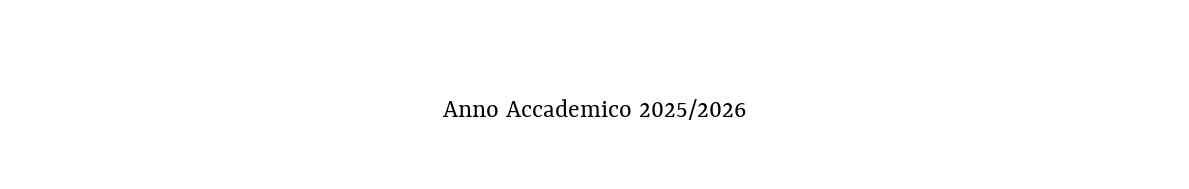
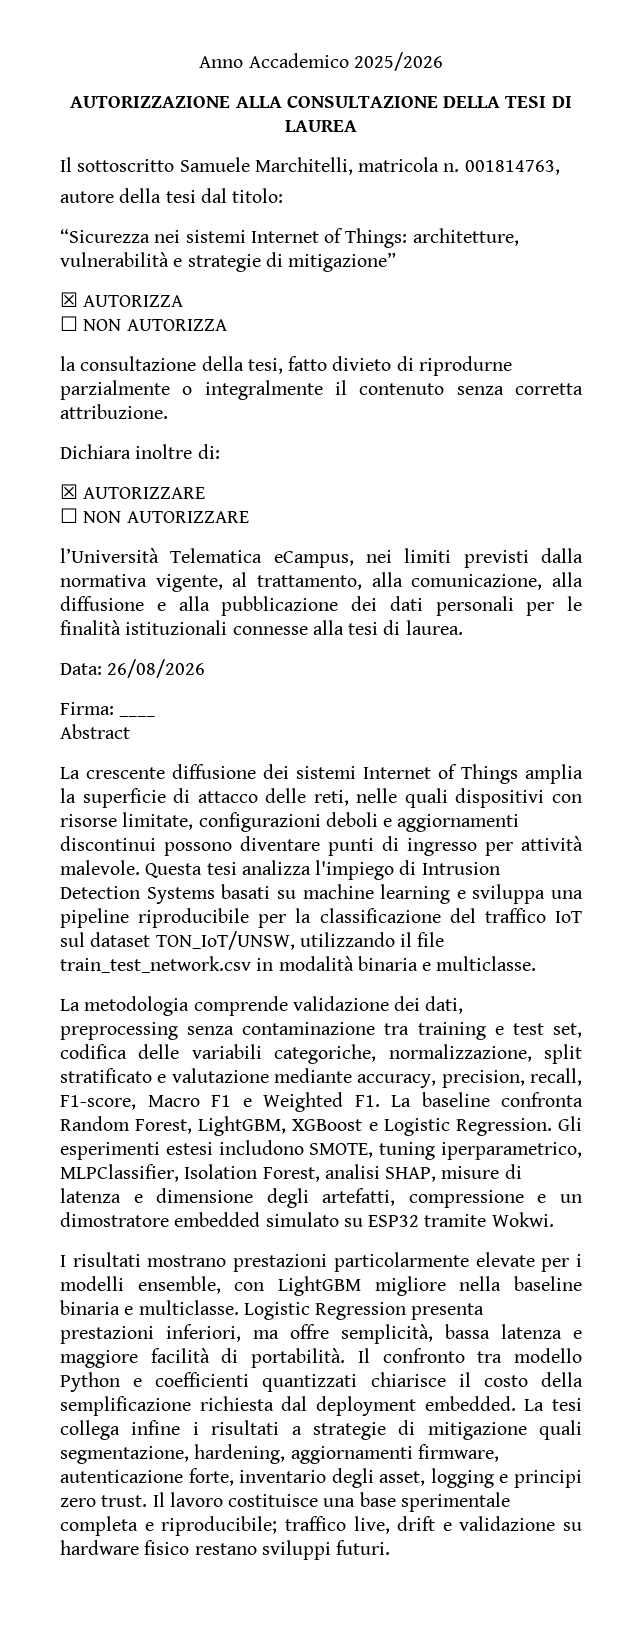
+ AUTORIZZAZIONE ALLA CONSULTAZIONE DELLA TESI DI LAUREA
+ Il sottoscritto Samuele Marchitelli, matricola n. 001814763,
+ autore della tesi dal titolo:
+ “Sicurezza nei sistemi Internet of Things: architetture, vulnerabilità e strategie di mitigazione”
+ ☒ AUTORIZZA
+ ☐ NON AUTORIZZA
+ la consultazione della tesi, fatto divieto di riprodurne parzialmente o integralmente il contenuto senza corretta attribuzione.
+ Dichiara inoltre di:
+ ☒ AUTORIZZARE
+ ☐ NON AUTORIZZARE
+ l’Università Telematica eCampus, nei limiti previsti dalla normativa vigente, al trattamento, alla comunicazione, alla diffusione e alla pubblicazione dei dati personali per le finalità istituzionali connesse alla tesi di laurea.
+ Data: 26/08/2026
+ Firma: ____
+ Abstract
+ La crescente diffusione dei sistemi Internet of Things amplia la superficie di attacco delle reti, nelle quali dispositivi con risorse limitate, configurazioni deboli e aggiornamenti discontinui possono diventare punti di ingresso per attività malevole. Questa tesi analizza l'impiego di Intrusion Detection Systems basati su machine learning e sviluppa una pipeline riproducibile per la classificazione del traffico IoT sul dataset TON_IoT/UNSW, utilizzando il file train_test_network.csv in modalità binaria e multiclasse.
+ La metodologia comprende validazione dei dati, preprocessing senza contaminazione tra training e test set, codifica delle variabili categoriche, normalizzazione, split stratificato e valutazione mediante accuracy, precision, recall, F1-score, Macro F1 e Weighted F1. La baseline confronta Random Forest, LightGBM, XGBoost e Logistic Regression. Gli esperimenti estesi includono SMOTE, tuning iperparametrico, MLPClassifier, Isolation Forest, analisi SHAP, misure di latenza e dimensione degli artefatti, compressione e un dimostratore embedded simulato su ESP32 tramite Wokwi.
+ I risultati mostrano prestazioni particolarmente elevate per i modelli ensemble, con LightGBM migliore nella baseline binaria e multiclasse. Logistic Regression presenta prestazioni inferiori, ma offre semplicità, bassa latenza e maggiore facilità di portabilità. Il confronto tra modello Python e coefficienti quantizzati chiarisce il costo della semplificazione richiesta dal deployment embedded. La tesi collega infine i risultati a strategie di mitigazione quali segmentazione, hardening, aggiornamenti firmware, autenticazione forte, inventario degli asset, logging e principi zero trust. Il lavoro costituisce una base sperimentale completa e riproducibile; traffico live, drift e validazione su hardware fisico restano sviluppi futuri.

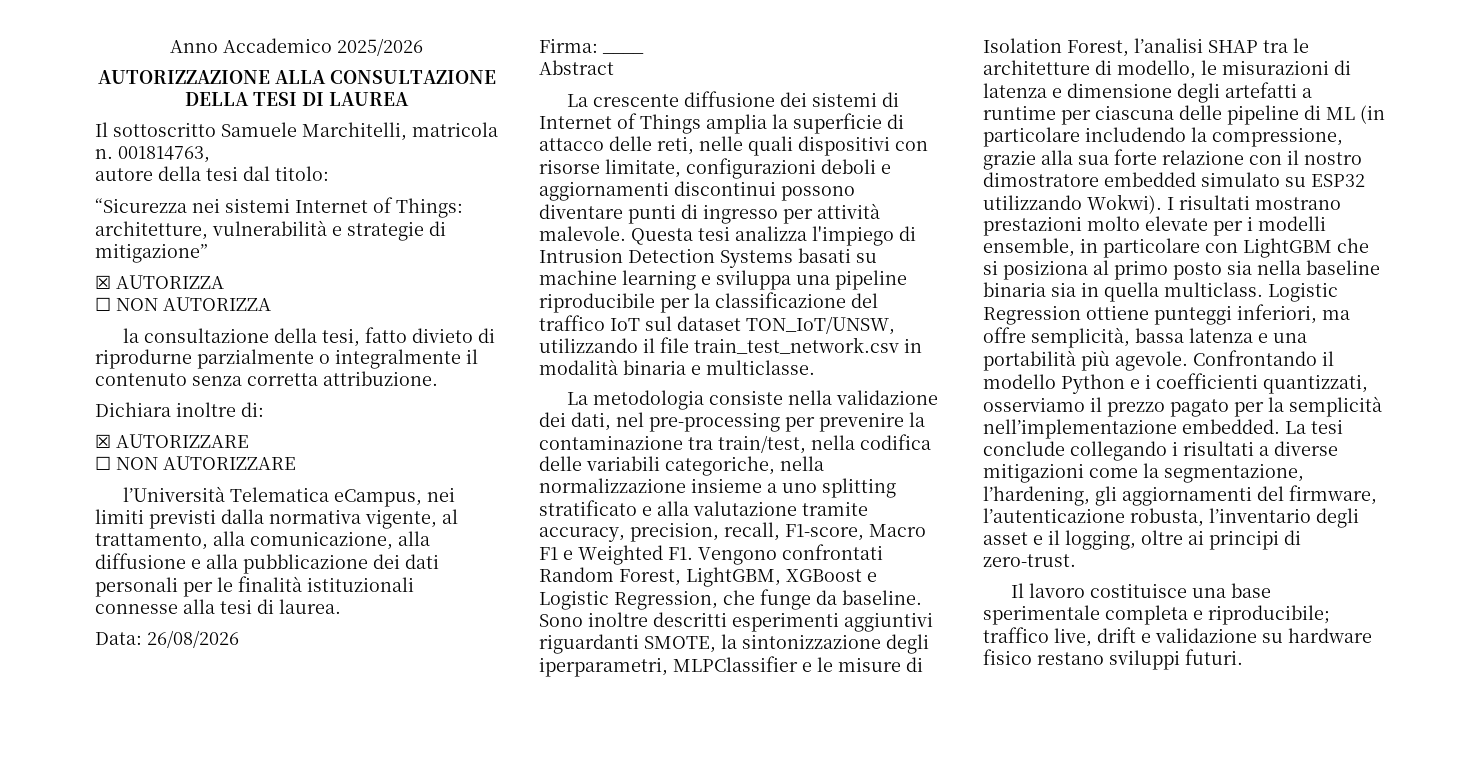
- La crescente diffusione dei sistemi Internet of Things amplia la superficie di attacco delle reti, nelle quali dispositivi con risorse limitate, configurazioni deboli e aggiornamenti discontinui possono diventare punti di ingresso per attività malevole.
+ La crescente diffusione dei sistemi di Internet of Things amplia la superficie di attacco delle reti, nelle quali dispositivi con risorse limitate, configurazioni deboli e aggiornamenti discontinui possono diventare punti di ingresso per attività malevole.
- La metodologia comprende validazione dei dati, preprocessing senza contaminazione tra training e test set, codifica delle variabili categoriche, normalizzazione, split stratificato e valutazione mediante accuracy, precision, recall, F1-score, Macro F1 e Weighted F1. La baseline confronta Random Forest, LightGBM, XGBoost e Logistic Regression. Gli esperimenti estesi includono SMOTE, tuning iperparametrico, MLPClassifier, Isolation Forest, analisi SHAP, misure di latenza e dimensione degli artefatti, compressione e un dimostratore embedded simulato su ESP32 tramite Wokwi.
- I risultati mostrano prestazioni particolarmente elevate per i modelli ensemble, con LightGBM migliore nella baseline binaria e multiclasse. Logistic Regression presenta prestazioni inferiori, ma offre semplicità, bassa latenza e maggiore facilità di portabilità. Il confronto tra modello Python e coefficienti quantizzati chiarisce il costo della semplificazione richiesta dal deployment embedded.
+ La metodologia consiste nella validazione dei dati, nel pre-processing per prevenire la contaminazione tra train/test, nella codifica delle variabili categoriche, nella normalizzazione insieme a uno splitting stratificato e alla valutazione tramite accuracy, precision, recall, F1-score, Macro F1 e Weighted F1. Vengono confrontati Random Forest, LightGBM, XGBoost e Logistic Regression, che funge da baseline. Sono inoltre descritti esperimenti aggiuntivi riguardanti SMOTE, la sintonizzazione degli iperparametri, MLPClassifier e le misure di Isolation Forest, l’analisi SHAP tra le architetture di modello, le misurazioni di latenza e dimensione degli artefatti a runtime per ciascuna delle pipeline di ML (in particolare includendo la compressione, grazie alla sua forte relazione con il nostro dimostratore embedded simulato su ESP32 utilizzando Wokwi). I risultati mostrano prestazioni molto elevate per i modelli ensemble, in particolare con LightGBM che si posiziona al primo posto sia nella baseline binaria sia in quella multiclass. Logistic Regression ottiene punteggi inferiori, ma offre semplicità, bassa latenza e una portabilità più agevole. Confrontando il modello Python e i coefficienti quantizzati, osserviamo il prezzo pagato per la semplicità nell’implementazione embedded.
- La tesi collega infine i risultati a strategie di mitigazione quali segmentazione, hardening, aggiornamenti firmware, autenticazione forte, inventario degli asset, logging e principi zero trust. Il lavoro costituisce una base sperimentale completa e riproducibile; traffico live, drift e validazione su hardware fisico restano sviluppi futuri.
+ La tesi conclude collegando i risultati a diverse mitigazioni come la segmentazione, l’hardening, gli aggiornamenti del firmware, l’autenticazione robusta, l’inventario degli asset e il logging, oltre ai principi di zero-trust.
+ Il lavoro costituisce una base sperimentale completa e riproducibile; traffico live, drift e validazione su hardware fisico restano sviluppi futuri.

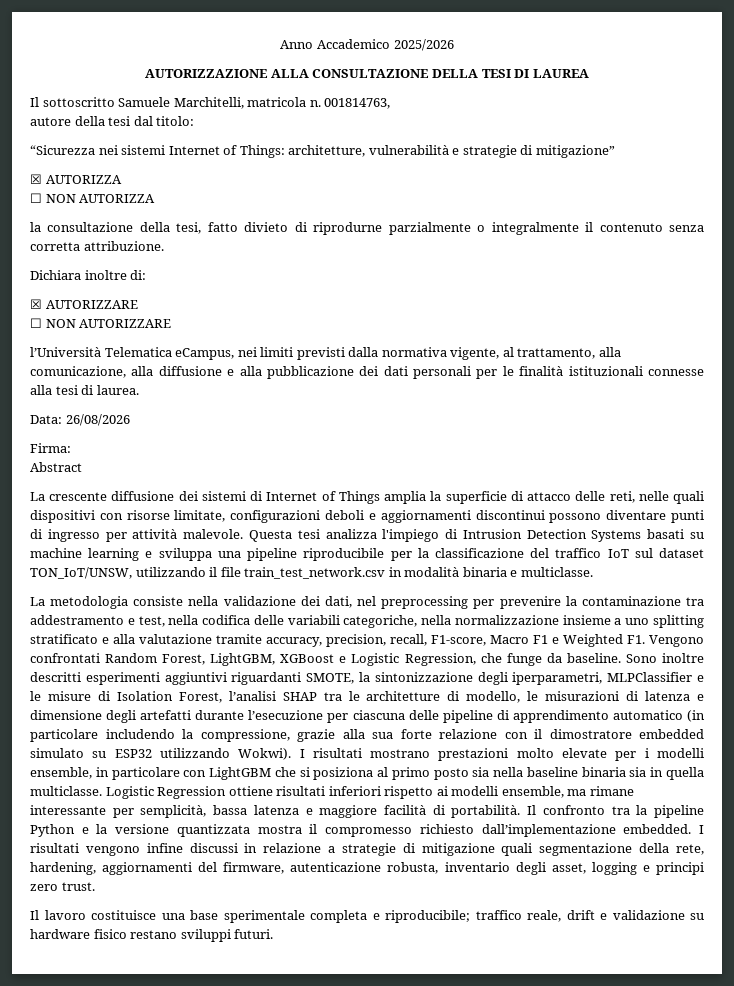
- Firma: ____
+ Firma:
- La metodologia consiste nella validazione dei dati, nel pre-processing per prevenire la contaminazione tra train/test, nella codifica delle variabili categoriche, nella normalizzazione insieme a uno splitting stratificato e alla valutazione tramite accuracy, precision, recall, F1-score, Macro F1 e Weighted F1. Vengono confrontati Random Forest, LightGBM, XGBoost e Logistic Regression, che funge da baseline.
+ La metodologia consiste nella validazione dei dati, nel preprocessing per prevenire la contaminazione tra addestramento e test, nella codifica delle variabili categoriche, nella normalizzazione insieme a uno splitting stratificato e alla valutazione tramite accuracy, precision, recall, F1-score, Macro F1 e Weighted F1. Vengono confrontati Random Forest, LightGBM, XGBoost e Logistic Regression, che funge da baseline.
- Sono inoltre descritti esperimenti aggiuntivi riguardanti SMOTE, la sintonizzazione degli iperparametri, MLPClassifier e le misure di Isolation Forest, l’analisi SHAP tra le architetture di modello, le misurazioni di latenza e dimensione degli artefatti a runtime per ciascuna delle pipeline di ML (in particolare includendo la compressione, grazie alla sua forte relazione con il nostro dimostratore embedded simulato su ESP32 utilizzando Wokwi).
+ Sono inoltre descritti esperimenti aggiuntivi riguardanti SMOTE, la sintonizzazione degli iperparametri, MLPClassifier e le misure di Isolation Forest, l’analisi SHAP tra le architetture di modello, le misurazioni di latenza e dimensione degli artefatti durante l’esecuzione per ciascuna delle pipeline di apprendimento automatico (in particolare includendo la compressione, grazie alla sua forte relazione con il dimostratore embedded simulato su ESP32 utilizzando Wokwi).
- I risultati mostrano prestazioni molto elevate per i modelli ensemble, in particolare con LightGBM che si posiziona al primo posto sia nella baseline binaria sia in quella multiclass.
+ I risultati mostrano prestazioni molto elevate per i modelli ensemble, in particolare con LightGBM che si posiziona al primo posto sia nella baseline binaria sia in quella multiclasse.
- Logistic Regression ottiene punteggi inferiori, ma offre semplicità, bassa latenza e una portabilità più agevole. Confrontando il modello Python e i coefficienti quantizzati, osserviamo il prezzo pagato per la semplicità nell’implementazione embedded. La tesi conclude collegando i risultati a diverse mitigazioni come la segmentazione, l’hardening, gli aggiornamenti del firmware, l’autenticazione robusta, l’inventario degli asset e il logging, oltre ai principi di zero-trust.
+ Logistic Regression ottiene risultati inferiori rispetto ai modelli ensemble, ma rimane interessante per semplicità, bassa latenza e maggiore facilità di portabilità. Il confronto tra la pipeline Python e la versione quantizzata mostra il compromesso richiesto dall’implementazione embedded. I risultati vengono infine discussi in relazione a strategie di mitigazione quali segmentazione della rete, hardening, aggiornamenti del firmware, autenticazione robusta, inventario degli asset, logging e principi zero trust.
- Il lavoro costituisce una base sperimentale completa e riproducibile; traffico live, drift e validazione su hardware fisico restano sviluppi futuri.
+ Il lavoro costituisce una base sperimentale completa e riproducibile; traffico reale, drift e validazione su hardware fisico restano sviluppi futuri.

